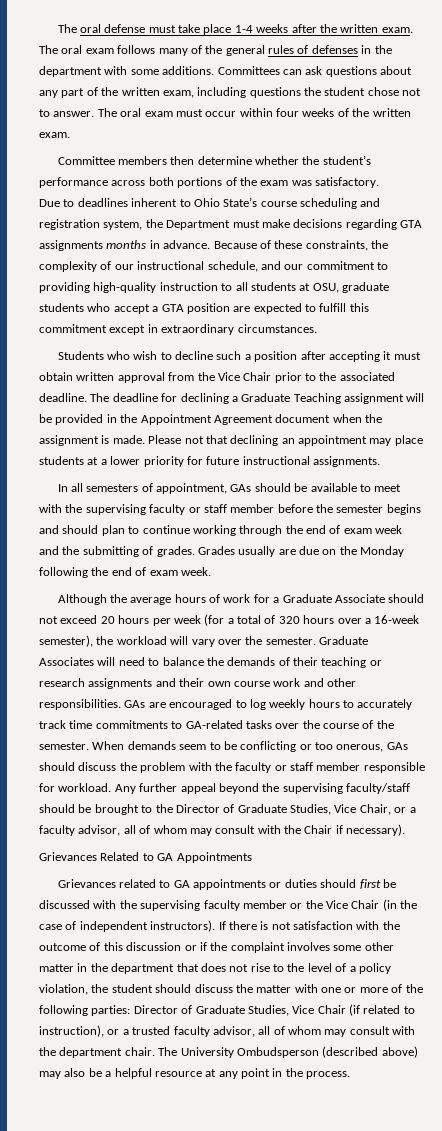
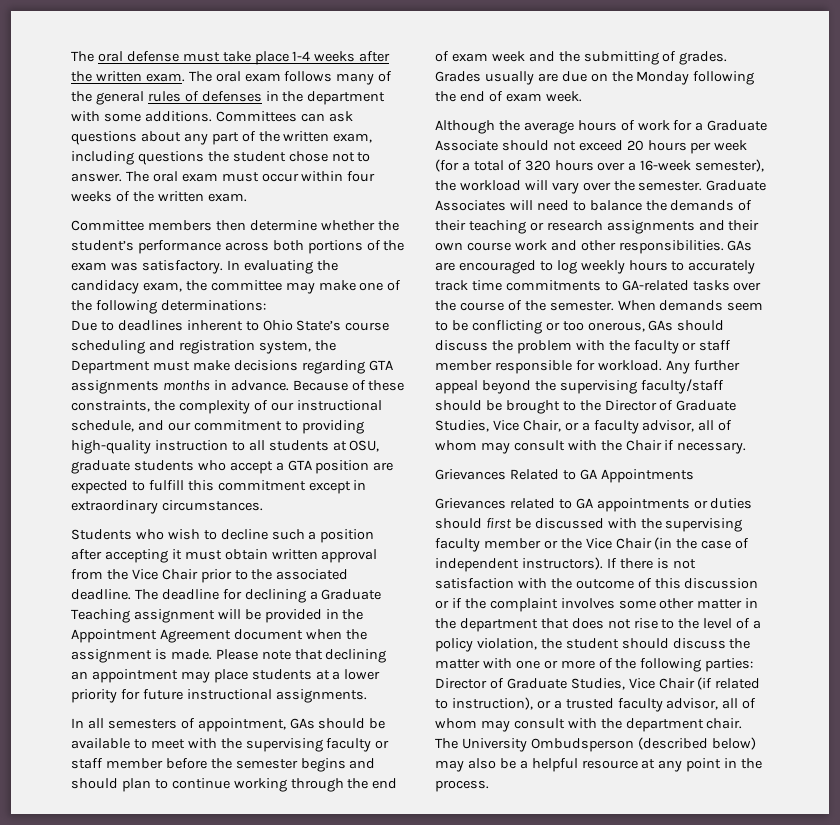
+ In evaluating the candidacy exam, the committee may make one of the following determinations:
- Please not that declining an appointment may place students at a lower priority for future instructional assignments.
+ Please note that declining an appointment may place students at a lower priority for future instructional assignments.
- Any further appeal beyond the supervising faculty/staff should be brought to the Director of Graduate Studies, Vice Chair, or a faculty advisor, all of whom may consult with the Chair if necessary).
+ Any further appeal beyond the supervising faculty/staff should be brought to the Director of Graduate Studies, Vice Chair, or a faculty advisor, all of whom may consult with the Chair if necessary.
- The University Ombudsperson (described above) may also be a helpful resource at any point in the process.
+ The University Ombudsperson (described below) may also be a helpful resource at any point in the process.

